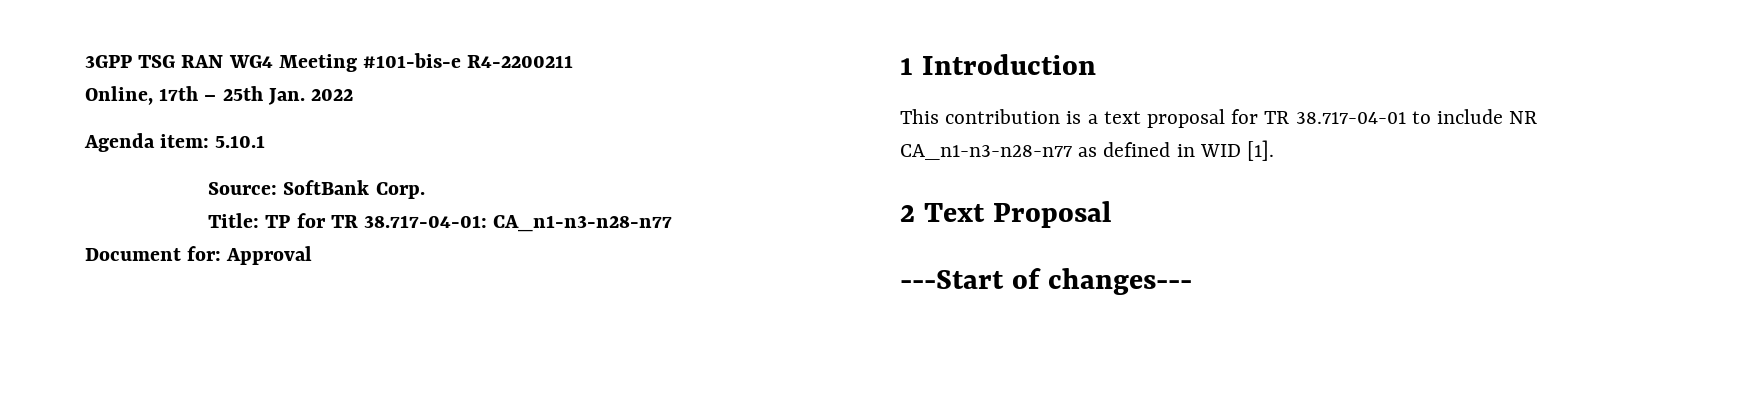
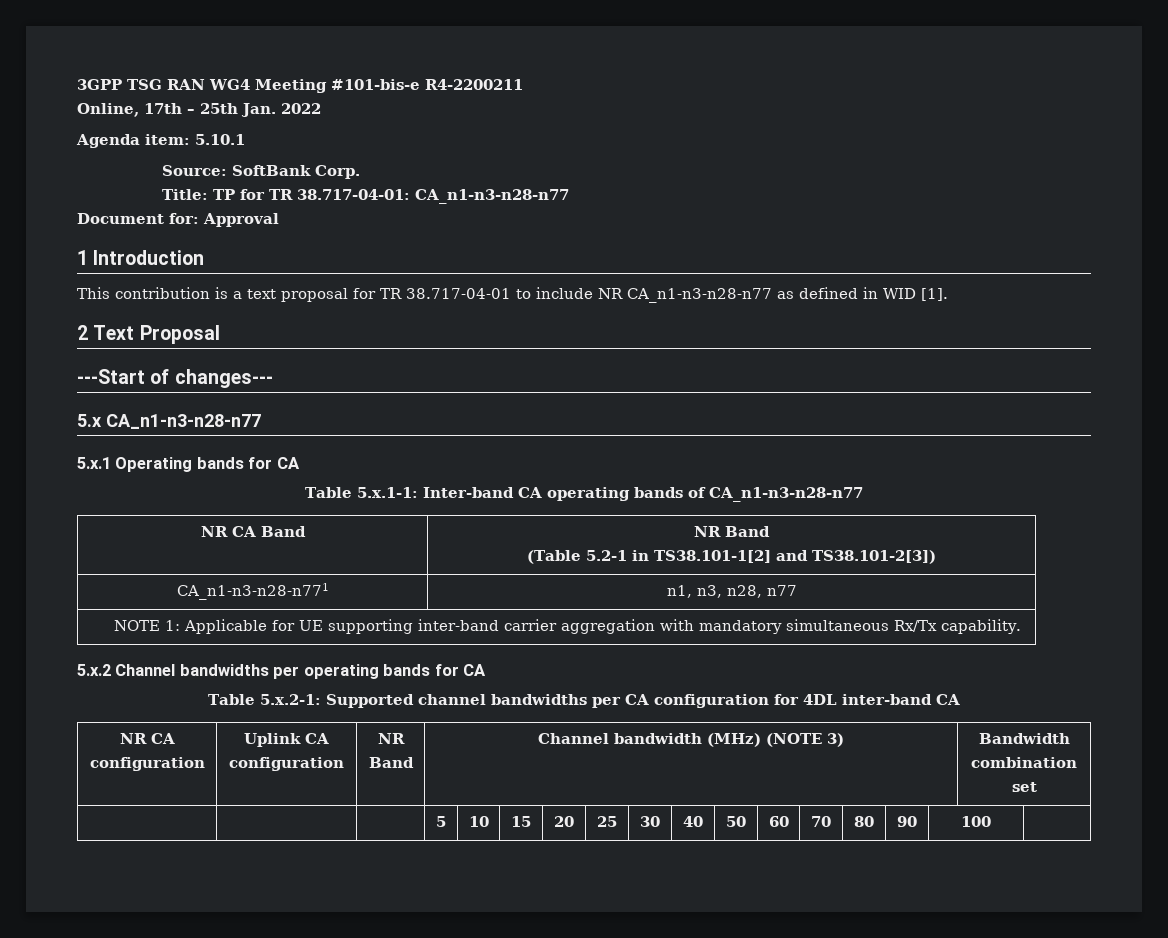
+ 5.x CA_n1-n3-n28-n77
+ 5.x.1 Operating bands for CA
+ Table 5.x.1-1: Inter-band CA operating bands of CA_n1-n3-n28-n77
+ NR CA Band | NR Band
+ (Table 5.2-1 in TS38.101-1[2] and TS38.101-2[3])
+ CA_n1-n3-n28-n771 | n1, n3, n28, n77
+ NOTE 1: Applicable for UE supporting inter-band carrier aggregation with mandatory simultaneous Rx/Tx capability.
+ 5.x.2 Channel bandwidths per operating bands for CA
+ Table 5.x.2-1: Supported channel bandwidths per CA configuration for 4DL inter-band CA
+ NR CA configuration | Uplink CA configuration | NR Band | Channel bandwidth (MHz) (NOTE 3) | Bandwidth combination set
+ | | | 5 | 10 | 15 | 20 | 25 | 30 | 40 | 50 | 60 | 70 | 80 | 90 | 100 |

